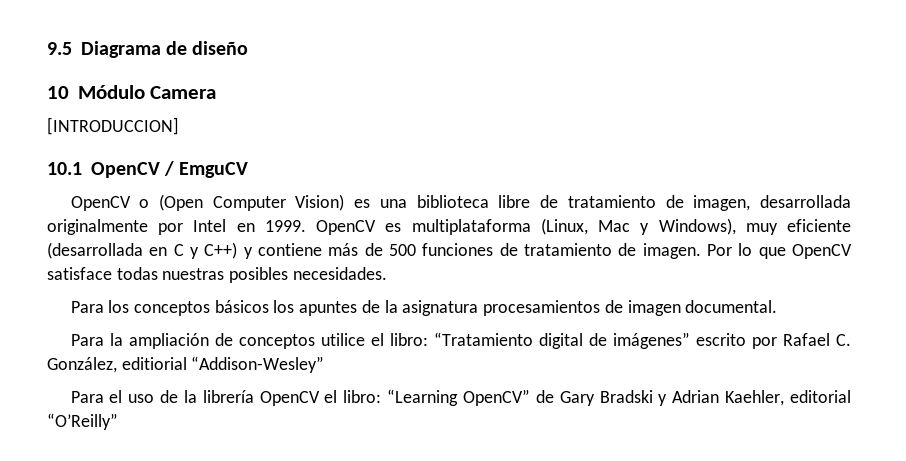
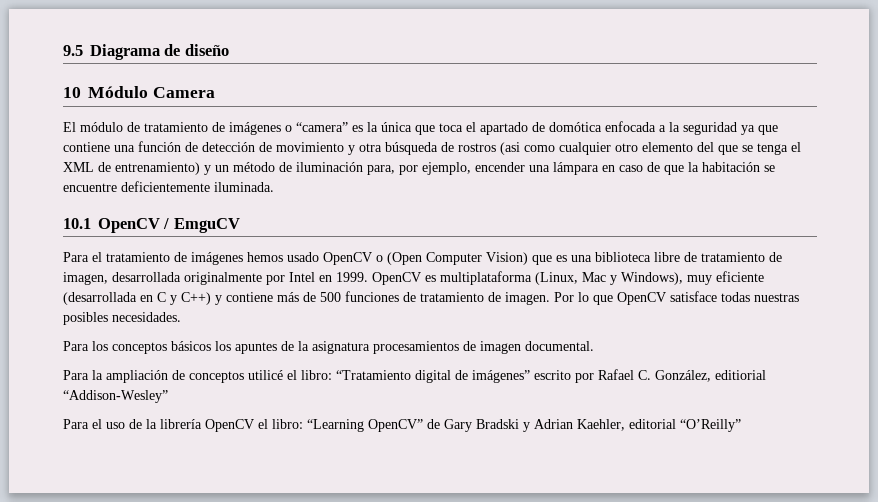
- [INTRODUCCION]
+ El módulo de tratamiento de imágenes o “camera” es la única que toca el apartado de domótica enfocada a la seguridad ya que contiene una función de detección de movimiento y otra búsqueda de rostros (asi como cualquier otro elemento del que se tenga el XML de entrenamiento) y un método de iluminación para, por ejemplo, encender una lámpara en caso de que la habitación se encuentre deficientemente iluminada.
  10.1 OpenCV / EmguCV
- OpenCV o (Open Computer Vision) es una biblioteca libre de tratamiento de imagen, desarrollada originalmente por Intel en 1999.
+ Para el tratamiento de imágenes hemos usado OpenCV o (Open Computer Vision) que es una biblioteca libre de tratamiento de imagen, desarrollada originalmente por Intel en 1999.
- Para la ampliación de conceptos utilice el libro: “Tratamiento digital de imágenes” escrito por Rafael C. González, editiorial “Addison-Wesley”
+ Para la ampliación de conceptos utilicé el libro: “Tratamiento digital de imágenes” escrito por Rafael C. González, editiorial “Addison-Wesley”

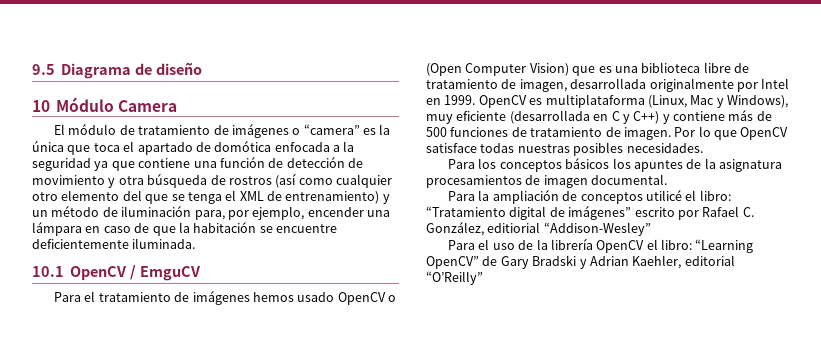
- El módulo de tratamiento de imágenes o “camera” es la única que toca el apartado de domótica enfocada a la seguridad ya que contiene una función de detección de movimiento y otra búsqueda de rostros (asi como cualquier otro elemento del que se tenga el XML de entrenamiento) y un método de iluminación para, por ejemplo, encender una lámpara en caso de que la habitación se encuentre deficientemente iluminada.
+ El módulo de tratamiento de imágenes o “camera” es la única que toca el apartado de domótica enfocada a la seguridad ya que contiene una función de detección de movimiento y otra búsqueda de rostros (así como cualquier otro elemento del que se tenga el XML de entrenamiento) y un método de iluminación para, por ejemplo, encender una lámpara en caso de que la habitación se encuentre deficientemente iluminada.

